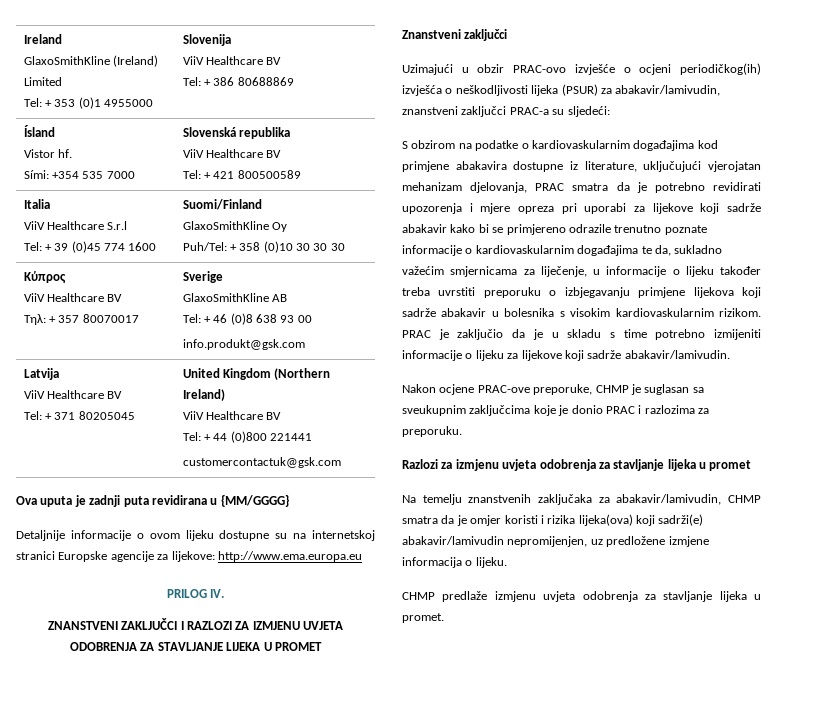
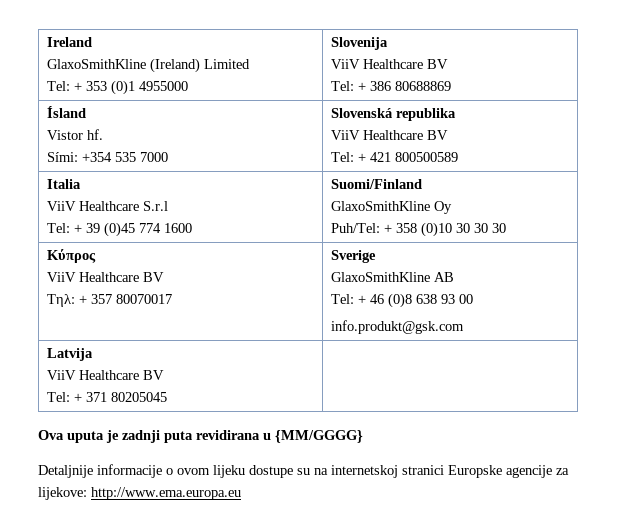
  Latvija
  ViiV Healthcare BV
- Tel: + 371 80205045 | United Kingdom (Northern Ireland)
- ViiV Healthcare BV
- Tel: + 44 (0)800 221441
- customercontactuk@gsk.com
+ Tel: + 371 80205045 |
- Detaljnije informacije o ovom lijeku dostupne su na internetskoj stranici Europske agencije za lijekove: http://www.ema.europa.eu
+ Detaljnije informacije o ovom lijeku dostupe su na internetskoj stranici Europske agencije za lijekove: http://www.ema.europa.eu
- PRILOG IV.
- ZNANSTVENI ZAKLJUČCI I RAZLOZI ZA IZMJENU UVJETA ODOBRENJA ZA STAVLJANJE LIJEKA U PROMET
- Znanstveni zaključci
- Uzimajući u obzir PRAC-ovo izvješće o ocjeni periodičkog(ih) izvješća o neškodljivosti lijeka (PSUR) za abakavir/lamivudin, znanstveni zaključci PRAC-a su sljedeći:
- S obzirom na podatke o kardiovaskularnim događajima kod primjene abakavira dostupne iz literature, uključujući vjerojatan mehanizam djelovanja, PRAC smatra da je potrebno revidirati upozorenja i mjere opreza pri uporabi za lijekove koji sadrže abakavir kako bi se primjereno odrazile trenutno poznate informacije o kardiovaskularnim događajima te da, sukladno važećim smjernicama za liječenje, u informacije o lijeku također treba uvrstiti preporuku o izbjegavanju primjene lijekova koji sadrže abakavir u bolesnika s visokim kardiovaskularnim rizikom. PRAC je zaključio da je u skladu s time potrebno izmijeniti informacije o lijeku za lijekove koji sadrže abakavir/lamivudin.
- Nakon ocjene PRAC-ove preporuke, CHMP je suglasan sa sveukupnim zaključcima koje je donio PRAC i razlozima za preporuku.
- Razlozi za izmjenu uvjeta odobrenja za stavljanje lijeka u promet
- Na temelju znanstvenih zaključaka za abakavir/lamivudin, CHMP smatra da je omjer koristi i rizika lijeka(ova) koji sadrži(e) abakavir/lamivudin nepromijenjen, uz predložene izmjene informacija o lijeku.
- CHMP predlaže izmjenu uvjeta odobrenja za stavljanje lijeka u promet.

